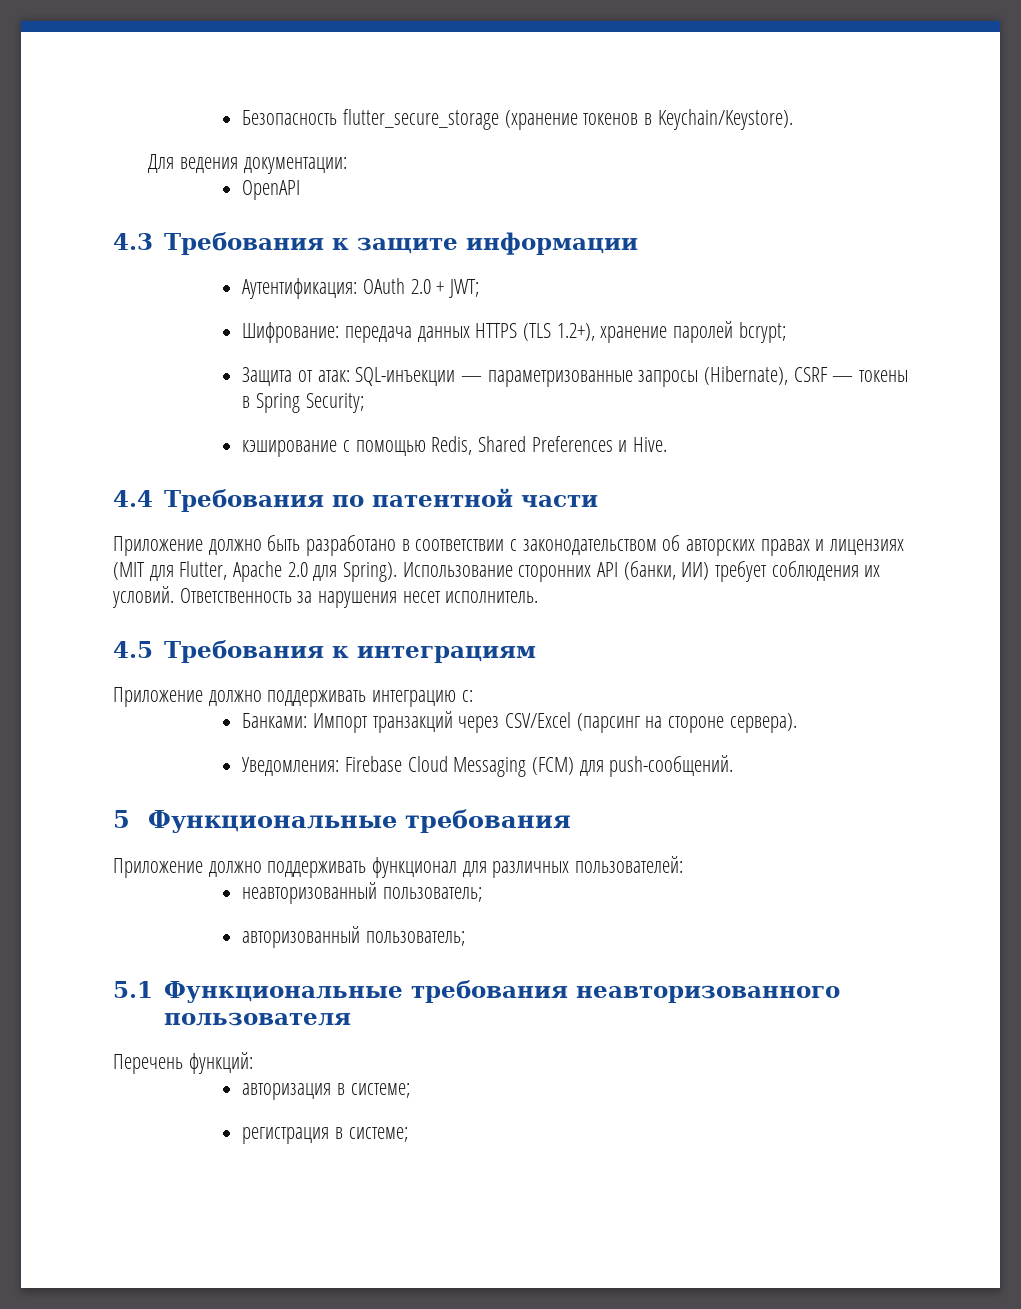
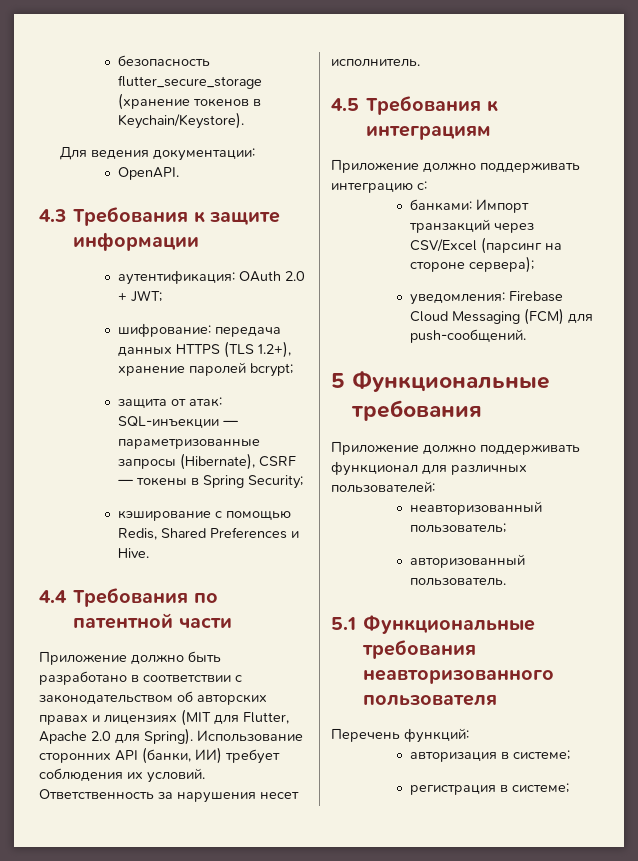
- Безопасность flutter_secure_storage (хранение токенов в Keychain/Keystore).
+ безопасность flutter_secure_storage (хранение токенов в Keychain/Keystore).
- OpenAPI
+ OpenAPI.
- Аутентификация: OAuth 2.0 + JWT;
+ аутентификация: OAuth 2.0 + JWT;
- Шифрование: передача данных HTTPS (TLS 1.2+), хранение паролей bcrypt;
+ шифрование: передача данных HTTPS (TLS 1.2+), хранение паролей bcrypt;
- Защита от атак: SQL-инъекции — параметризованные запросы (Hibernate), CSRF — токены в Spring Security;
+ защита от атак: SQL-инъекции — параметризованные запросы (Hibernate), CSRF — токены в Spring Security;
- Банками: Импорт транзакций через CSV/Excel (парсинг на стороне сервера).
- Уведомления: Firebase Cloud Messaging (FCM) для push-сообщений.
+ банками: Импорт транзакций через CSV/Excel (парсинг на стороне сервера);
+ уведомления: Firebase Cloud Messaging (FCM) для push-сообщений.
- авторизованный пользователь;
+ авторизованный пользователь.

